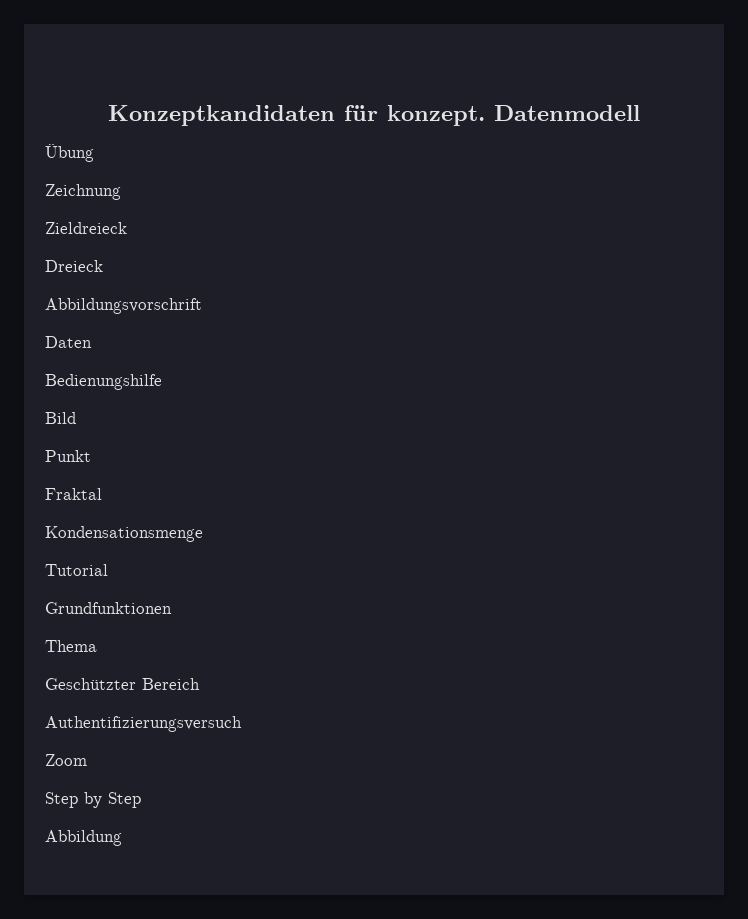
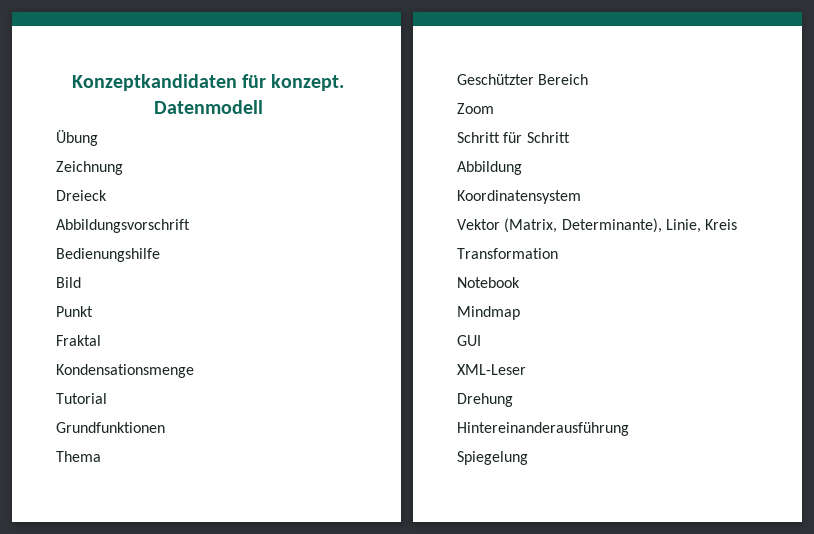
- Zieldreieck
- Daten
- Authentifizierungsversuch
- Step by Step
+ Schritt für Schritt
  Abbildung
+ Koordinatensystem
+ Vektor (Matrix, Determinante), Linie, Kreis
+ Transformation
+ Notebook
+ Mindmap
+ GUI
+ XML-Leser
+ Drehung
+ Hintereinanderausführung
+ Spiegelung

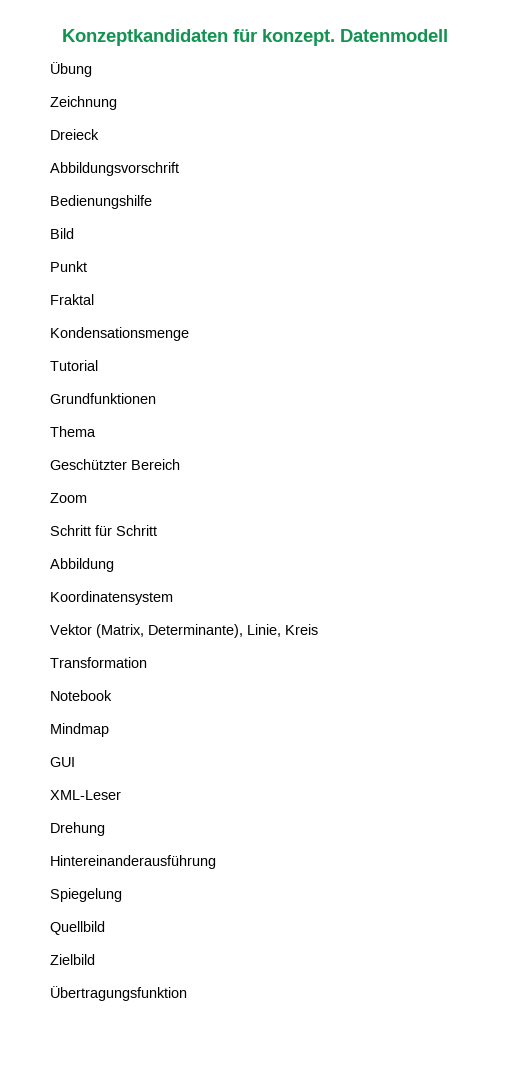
+ Quellbild
+ Zielbild
+ Übertragungsfunktion

